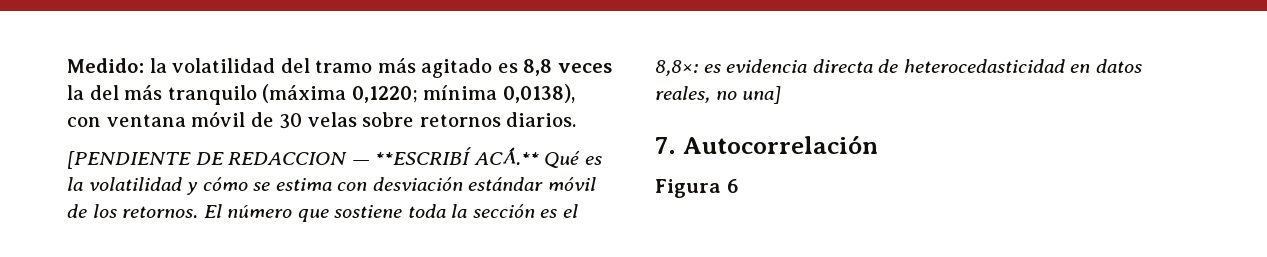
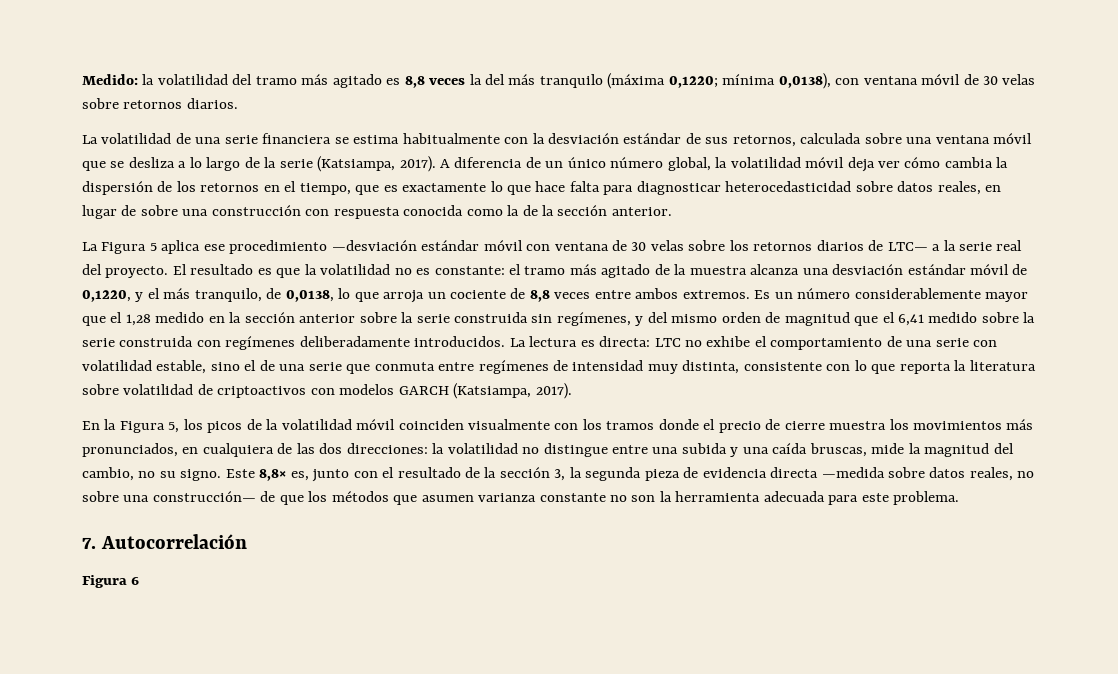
- [PENDIENTE DE REDACCION — **ESCRIBÍ ACÁ.** Qué es la volatilidad y cómo se estima con desviación estándar móvil de los retornos. El número que sostiene toda la sección es el 8,8×: es evidencia directa de heterocedasticidad en datos reales, no una]
+ La volatilidad de una serie financiera se estima habitualmente con la desviación estándar de sus retornos, calculada sobre una ventana móvil que se desliza a lo largo de la serie (Katsiampa, 2017). A diferencia de un único número global, la volatilidad móvil deja ver cómo cambia la dispersión de los retornos en el tiempo, que es exactamente lo que hace falta para diagnosticar heterocedasticidad sobre datos reales, en lugar de sobre una construcción con respuesta conocida como la de la sección anterior.
+ La Figura 5 aplica ese procedimiento —desviación estándar móvil con ventana de 30 velas sobre los retornos diarios de LTC— a la serie real del proyecto. El resultado es que la volatilidad no es constante: el tramo más agitado de la muestra alcanza una desviación estándar móvil de 0,1220, y el más tranquilo, de 0,0138, lo que arroja un cociente de 8,8 veces entre ambos extremos. Es un número considerablemente mayor que el 1,28 medido en la sección anterior sobre la serie construida sin regímenes, y del mismo orden de magnitud que el 6,41 medido sobre la serie construida con regímenes deliberadamente introducidos. La lectura es directa: LTC no exhibe el comportamiento de una serie con volatilidad estable, sino el de una serie que conmuta entre regímenes de intensidad muy distinta, consistente con lo que reporta la literatura sobre volatilidad de criptoactivos con modelos GARCH (Katsiampa, 2017).
+ En la Figura 5, los picos de la volatilidad móvil coinciden visualmente con los tramos donde el precio de cierre muestra los movimientos más pronunciados, en cualquiera de las dos direcciones: la volatilidad no distingue entre una subida y una caída bruscas, mide la magnitud del cambio, no su signo. Este 8,8× es, junto con el resultado de la sección 3, la segunda pieza de evidencia directa —medida sobre datos reales, no sobre una construcción— de que los métodos que asumen varianza constante no son la herramienta adecuada para este problema.

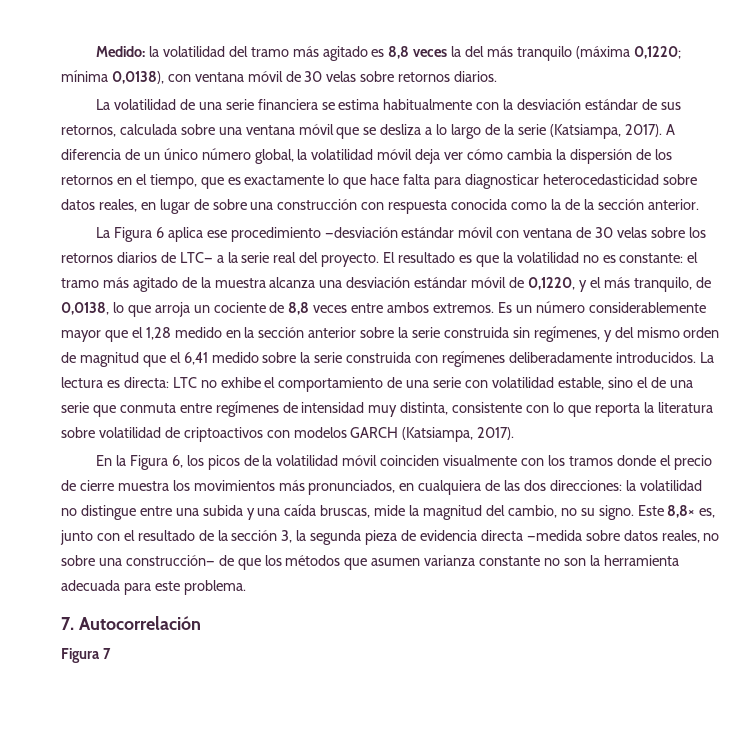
- La Figura 5 aplica ese procedimiento —desviación estándar móvil con ventana de 30 velas sobre los retornos diarios de LTC— a la serie real del proyecto.
+ La Figura 6 aplica ese procedimiento —desviación estándar móvil con ventana de 30 velas sobre los retornos diarios de LTC— a la serie real del proyecto.
- En la Figura 5, los picos de la volatilidad móvil coinciden visualmente con los tramos donde el precio de cierre muestra los movimientos más pronunciados, en cualquiera de las dos direcciones: la volatilidad no distingue entre una subida y una caída bruscas, mide la magnitud del cambio, no su signo.
+ En la Figura 6, los picos de la volatilidad móvil coinciden visualmente con los tramos donde el precio de cierre muestra los movimientos más pronunciados, en cualquiera de las dos direcciones: la volatilidad no distingue entre una subida y una caída bruscas, mide la magnitud del cambio, no su signo.
- Figura 6
+ Figura 7

